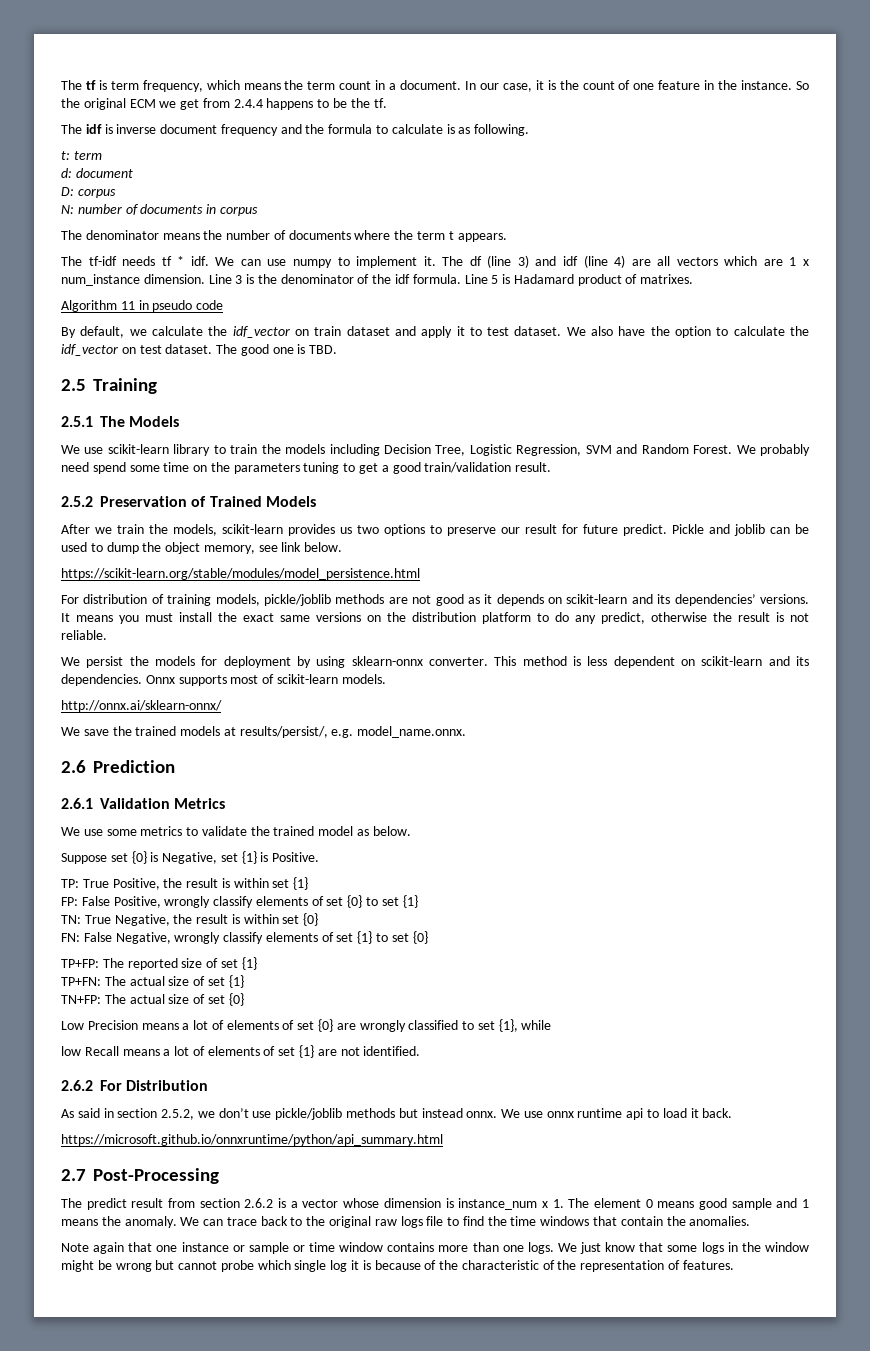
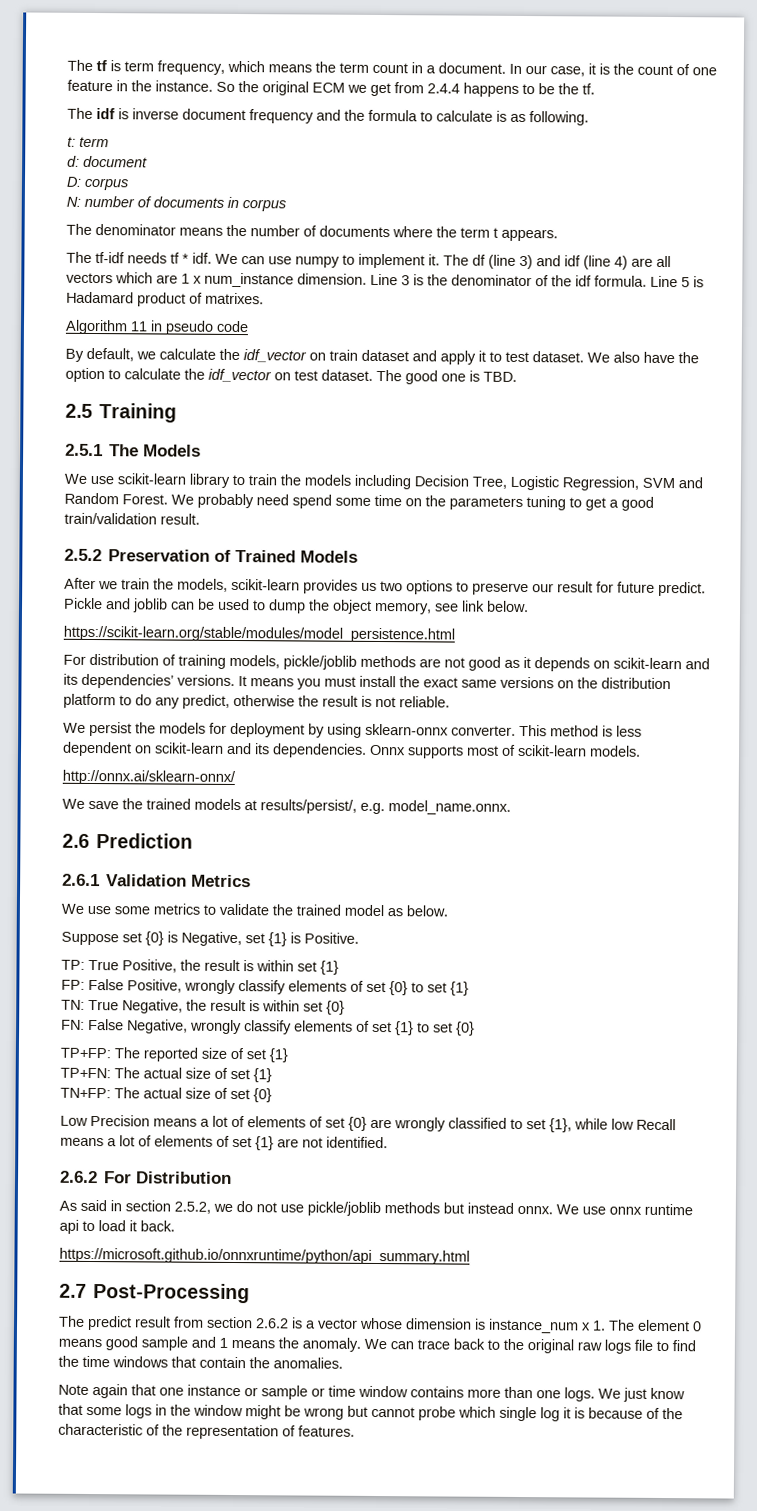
- Low Precision means a lot of elements of set {0} are wrongly classified to set {1}, while
- low Recall means a lot of elements of set {1} are not identified.
+ Low Precision means a lot of elements of set {0} are wrongly classified to set {1}, while low Recall means a lot of elements of set {1} are not identified.
- As said in section 2.5.2, we don’t use pickle/joblib methods but instead onnx.
+ As said in section 2.5.2, we do not use pickle/joblib methods but instead onnx.

